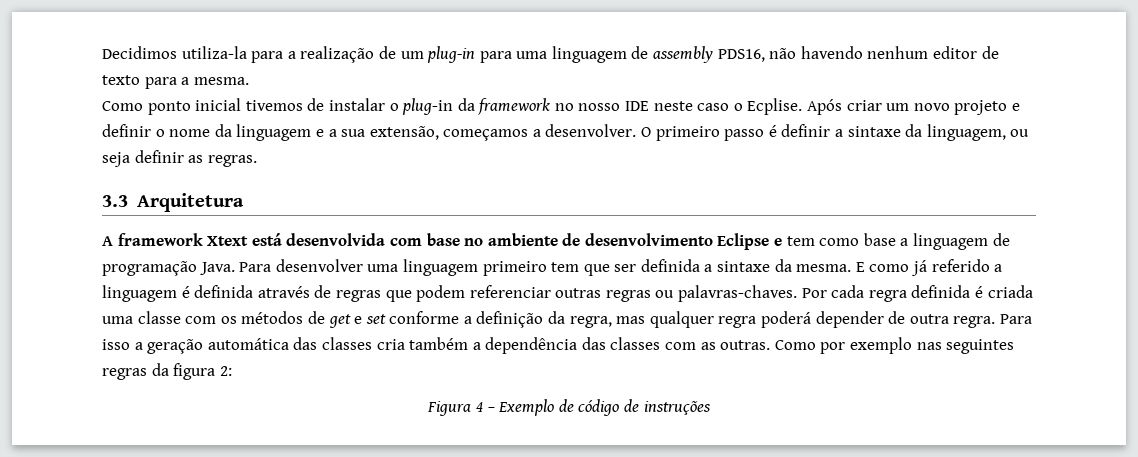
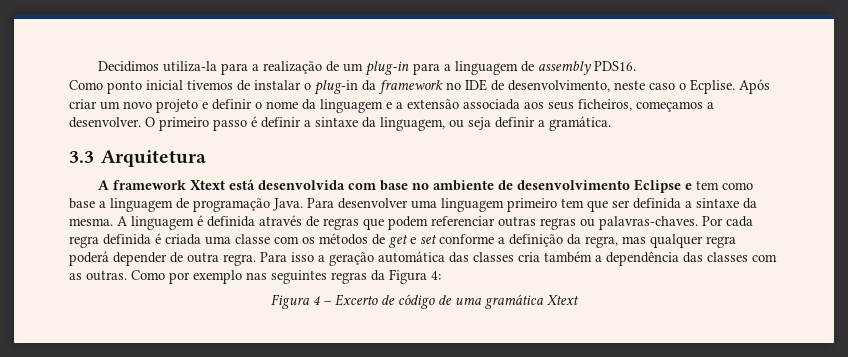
- Decidimos utiliza-la para a realização de um plug-in para uma linguagem de assembly PDS16, não havendo nenhum editor de texto para a mesma.
+ Decidimos utiliza-la para a realização de um plug-in para a linguagem de assembly PDS16.
- Como ponto inicial tivemos de instalar o plug-in da framework no nosso IDE neste caso o Ecplise.
+ Como ponto inicial tivemos de instalar o plug-in da framework no IDE de desenvolvimento, neste caso o Ecplise.
- Após criar um novo projeto e definir o nome da linguagem e a sua extensão, começamos a desenvolver.
+ Após criar um novo projeto e definir o nome da linguagem e a extensão associada aos seus ficheiros, começamos a desenvolver.
- O primeiro passo é definir a sintaxe da linguagem, ou seja definir as regras.
+ O primeiro passo é definir a sintaxe da linguagem, ou seja definir a gramática.
- E como já referido a linguagem é definida através de regras que podem referenciar outras regras ou palavras-chaves.
+ A linguagem é definida através de regras que podem referenciar outras regras ou palavras-chaves.
- Como por exemplo nas seguintes regras da figura 2:
+ Como por exemplo nas seguintes regras da Figura 4:
- Figura 4 – Exemplo de código de instruções
+ Figura 4 – Excerto de código de uma gramática Xtext

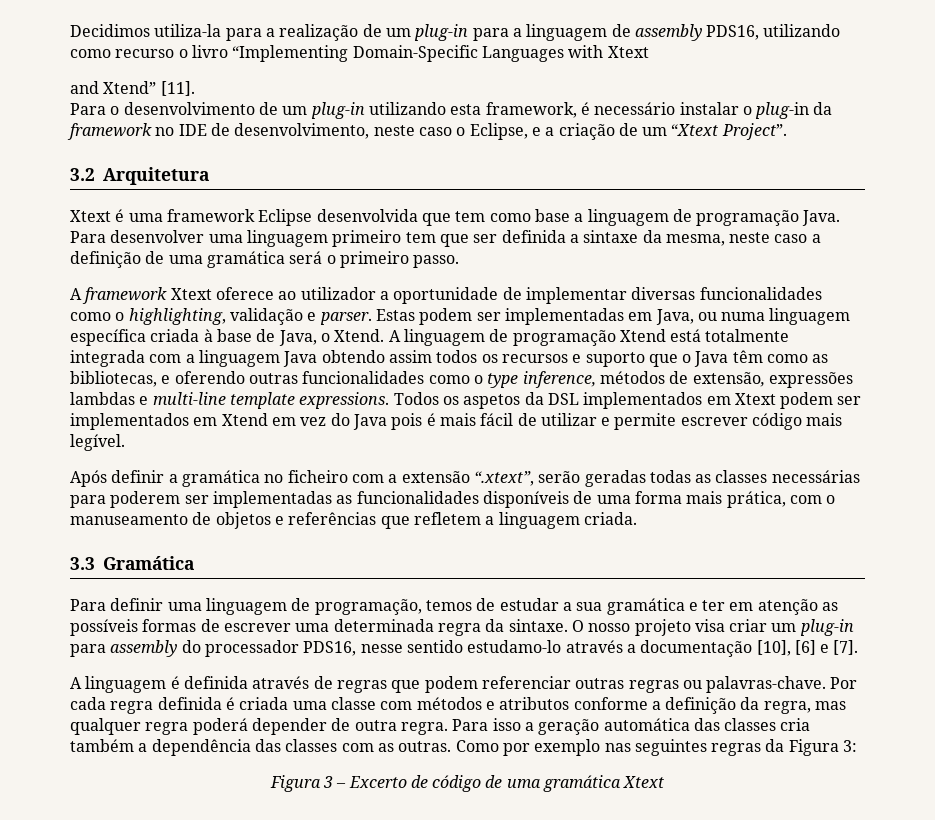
- Decidimos utiliza-la para a realização de um plug-in para a linguagem de assembly PDS16.
- Como ponto inicial tivemos de instalar o plug-in da framework no IDE de desenvolvimento, neste caso o Ecplise. Após criar um novo projeto e definir o nome da linguagem e a extensão associada aos seus ficheiros, começamos a desenvolver. O primeiro passo é definir a sintaxe da linguagem, ou seja definir a gramática.
- 3.3 Arquitetura
- A framework Xtext está desenvolvida com base no ambiente de desenvolvimento Eclipse e tem como base a linguagem de programação Java.
+ Decidimos utiliza-la para a realização de um plug-in para a linguagem de assembly PDS16, utilizando como recurso o livro “Implementing Domain-Specific Languages with Xtext
+ and Xtend” [11].
+ Para o desenvolvimento de um plug-in utilizando esta framework, é necessário instalar o plug-in da framework no IDE de desenvolvimento, neste caso o Eclipse, e a criação de um “Xtext Project”.
+ 3.2 Arquitetura
+ Xtext é uma framework Eclipse desenvolvida que tem como base a linguagem de programação Java.
- Para desenvolver uma linguagem primeiro tem que ser definida a sintaxe da mesma. A linguagem é definida através de regras que podem referenciar outras regras ou palavras-chaves.
+ Para desenvolver uma linguagem primeiro tem que ser definida a sintaxe da mesma, neste caso a definição de uma gramática será o primeiro passo.
+ A framework Xtext oferece ao utilizador a oportunidade de implementar diversas funcionalidades como o highlighting, validação e parser. Estas podem ser implementadas em Java, ou numa linguagem específica criada à base de Java, o Xtend. A linguagem de programação Xtend está totalmente integrada com a linguagem Java obtendo assim todos os recursos e suporto que o Java têm como as bibliotecas, e oferendo outras funcionalidades como o type inference, métodos de extensão, expressões lambdas e multi-line template expressions. Todos os aspetos da DSL implementados em Xtext podem ser implementados em Xtend em vez do Java pois é mais fácil de utilizar e permite escrever código mais legível.
+ Após definir a gramática no ficheiro com a extensão “.xtext”, serão geradas todas as classes necessárias para poderem ser implementadas as funcionalidades disponíveis de uma forma mais prática, com o manuseamento de objetos e referências que refletem a linguagem criada.
+ 3.3 Gramática
+ Para definir uma linguagem de programação, temos de estudar a sua gramática e ter em atenção as possíveis formas de escrever uma determinada regra da sintaxe. O nosso projeto visa criar um plug-in para assembly do processador PDS16, nesse sentido estudamo-lo através a documentação [10], [6] e [7].
+ A linguagem é definida através de regras que podem referenciar outras regras ou palavras-chave.
- Por cada regra definida é criada uma classe com os métodos de get e set conforme a definição da regra, mas qualquer regra poderá depender de outra regra.
+ Por cada regra definida é criada uma classe com métodos e atributos conforme a definição da regra, mas qualquer regra poderá depender de outra regra.
- Como por exemplo nas seguintes regras da Figura 4:
- Figura 4 – Excerto de código de uma gramática Xtext
+ Como por exemplo nas seguintes regras da Figura 3:
+ Figura 3 – Excerto de código de uma gramática Xtext

